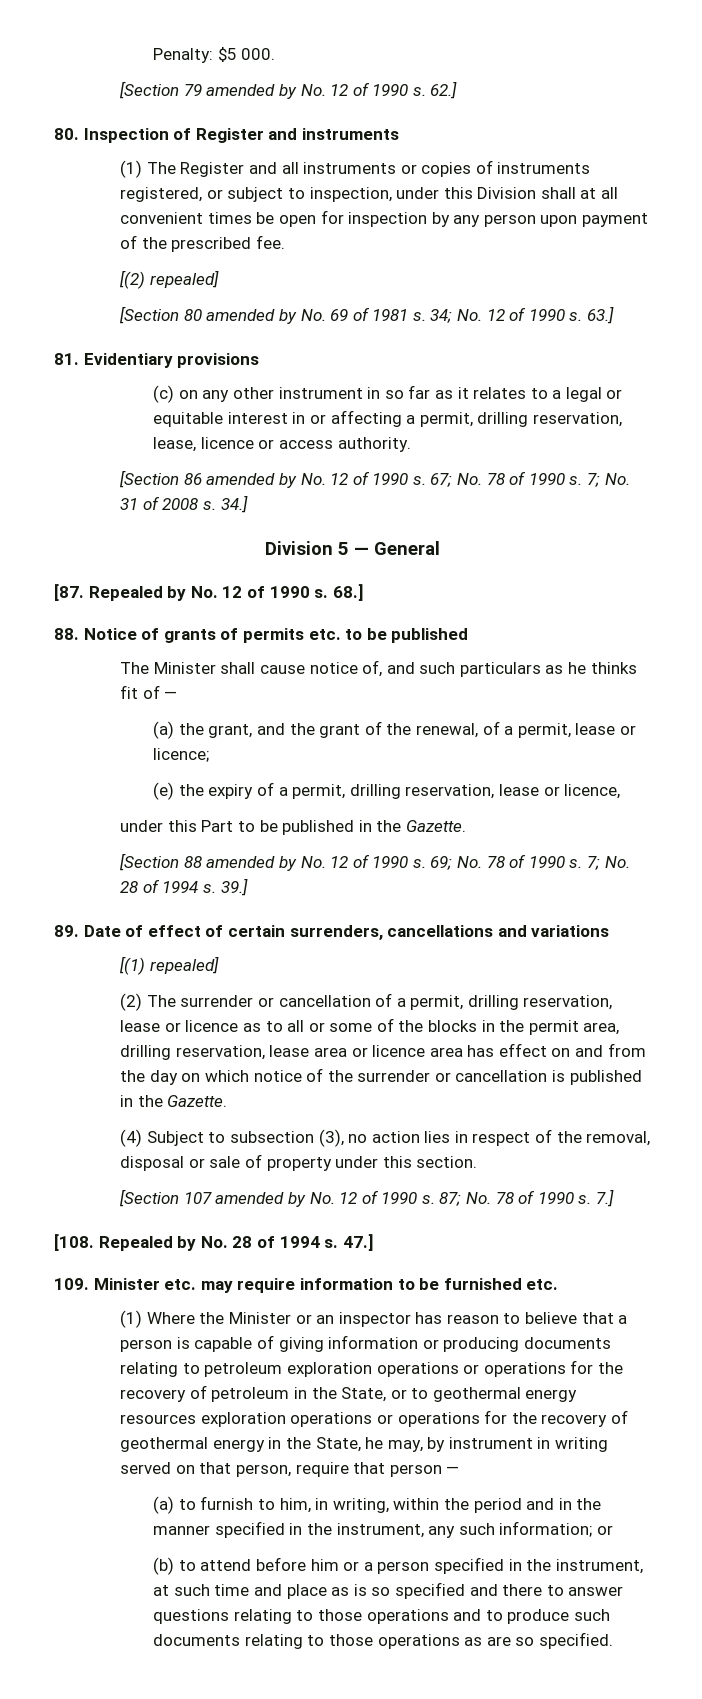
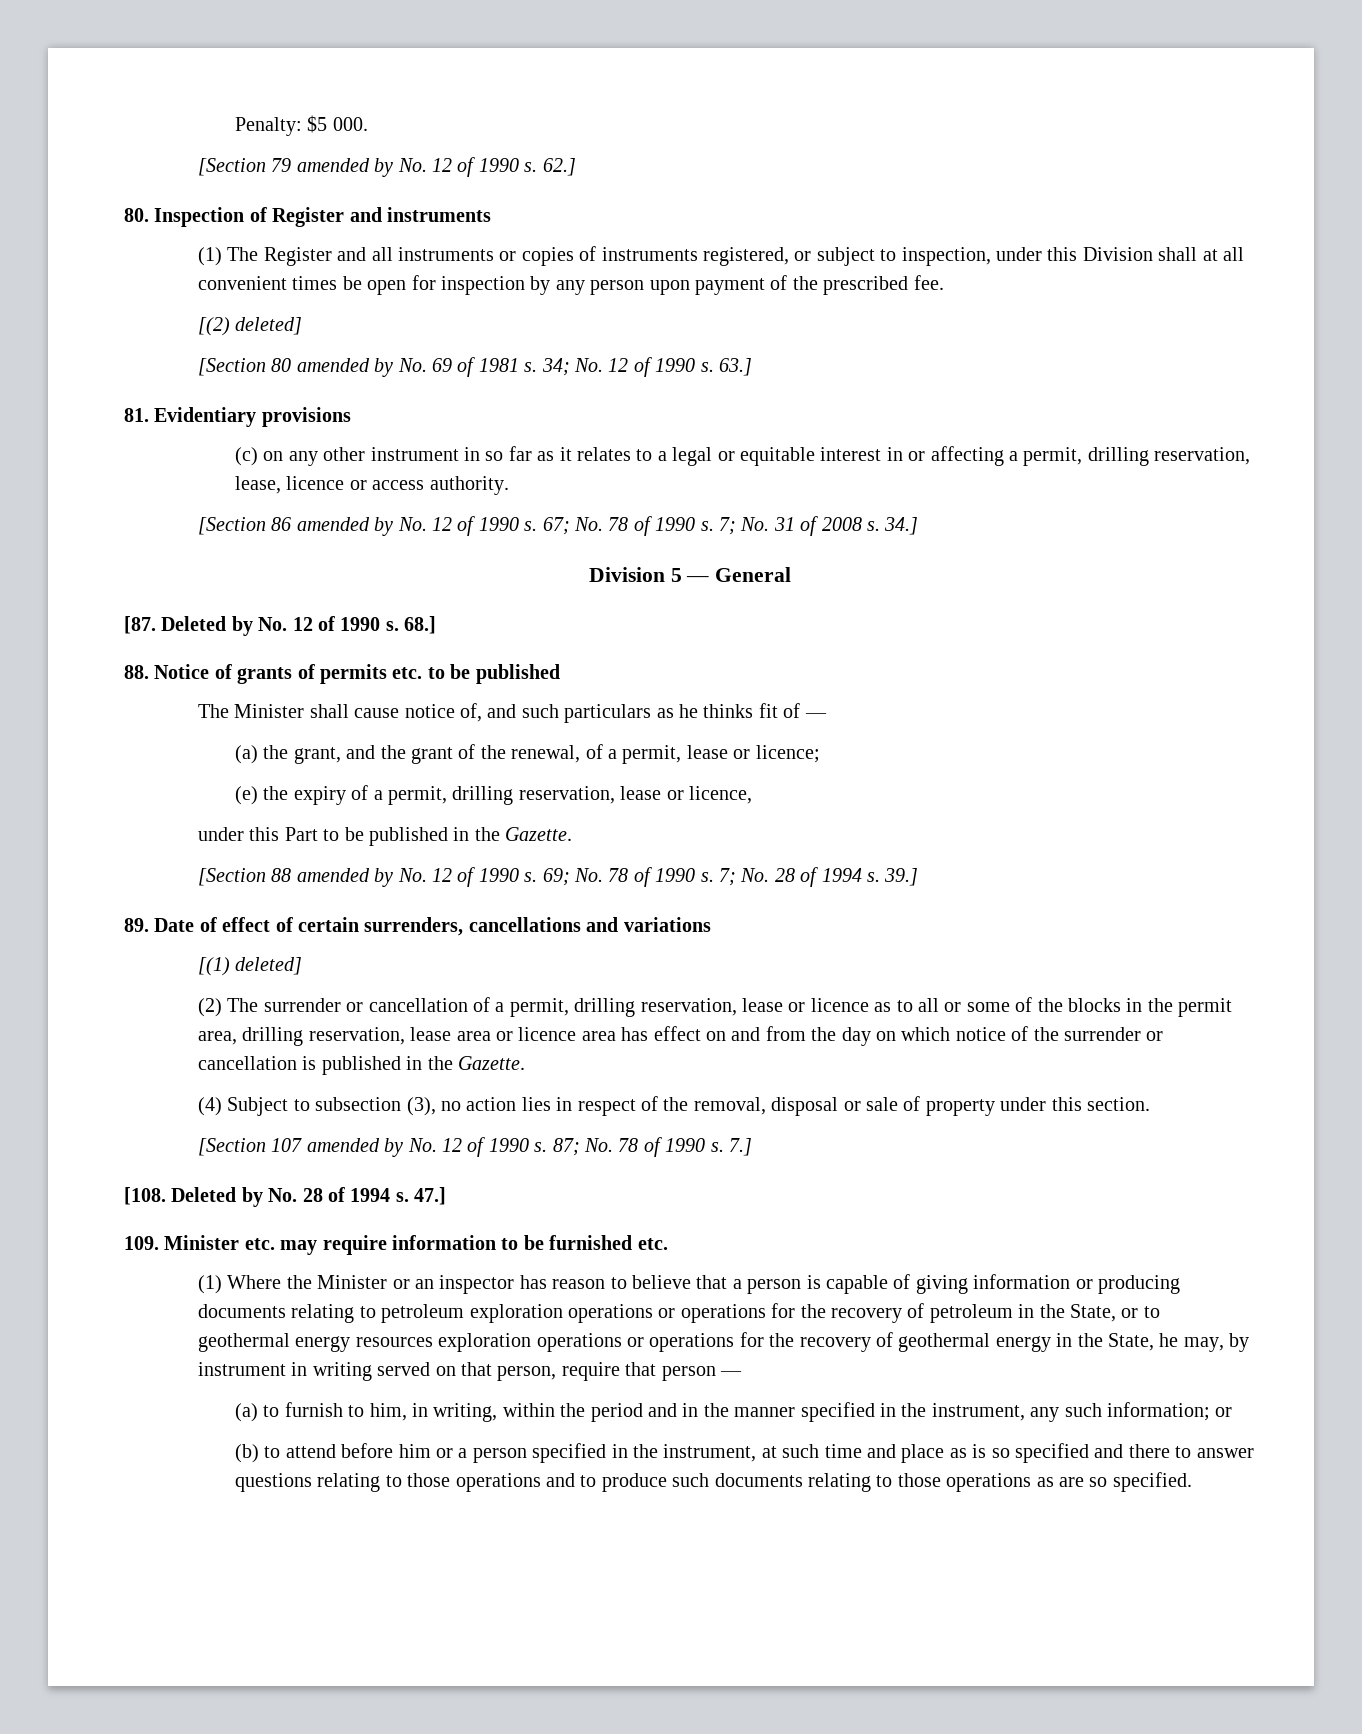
- [(2) repealed]
+ [(2) deleted]
- [87. Repealed by No. 12 of 1990 s.
+ [87. Deleted by No. 12 of 1990 s.
- [(1) repealed]
+ [(1) deleted]
- [108. Repealed by No. 28 of 1994 s.
+ [108. Deleted by No. 28 of 1994 s.

